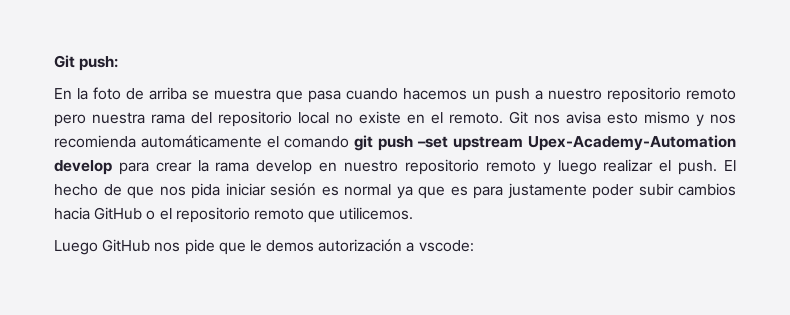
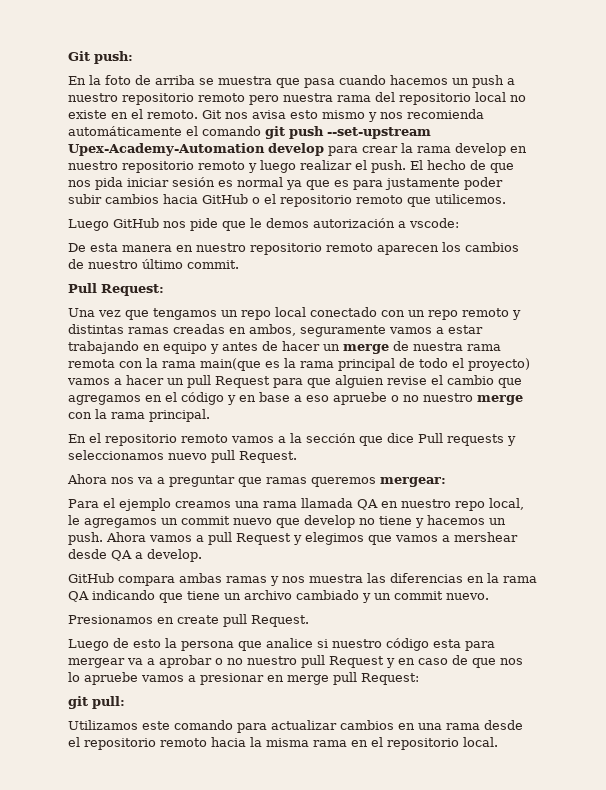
- Git nos avisa esto mismo y nos recomienda automáticamente el comando git push –set upstream Upex-Academy-Automation develop para crear la rama develop en nuestro repositorio remoto y luego realizar el push.
+ Git nos avisa esto mismo y nos recomienda automáticamente el comando git push --set-upstream Upex-Academy-Automation develop para crear la rama develop en nuestro repositorio remoto y luego realizar el push.
+ De esta manera en nuestro repositorio remoto aparecen los cambios de nuestro último commit.
+ Pull Request:
+ Una vez que tengamos un repo local conectado con un repo remoto y distintas ramas creadas en ambos, seguramente vamos a estar trabajando en equipo y antes de hacer un merge de nuestra rama remota con la rama main(que es la rama principal de todo el proyecto) vamos a hacer un pull Request para que alguien revise el cambio que agregamos en el código y en base a eso apruebe o no nuestro merge con la rama principal.
+ En el repositorio remoto vamos a la sección que dice Pull requests y seleccionamos nuevo pull Request.
+ Ahora nos va a preguntar que ramas queremos mergear:
+ Para el ejemplo creamos una rama llamada QA en nuestro repo local, le agregamos un commit nuevo que develop no tiene y hacemos un push. Ahora vamos a pull Request y elegimos que vamos a mershear desde QA a develop.
+ GitHub compara ambas ramas y nos muestra las diferencias en la rama QA indicando que tiene un archivo cambiado y un commit nuevo.
+ Presionamos en create pull Request.
+ Luego de esto la persona que analice si nuestro código esta para mergear va a aprobar o no nuestro pull Request y en caso de que nos lo apruebe vamos a presionar en merge pull Request:
+ git pull:
+ Utilizamos este comando para actualizar cambios en una rama desde el repositorio remoto hacia la misma rama en el repositorio local.

